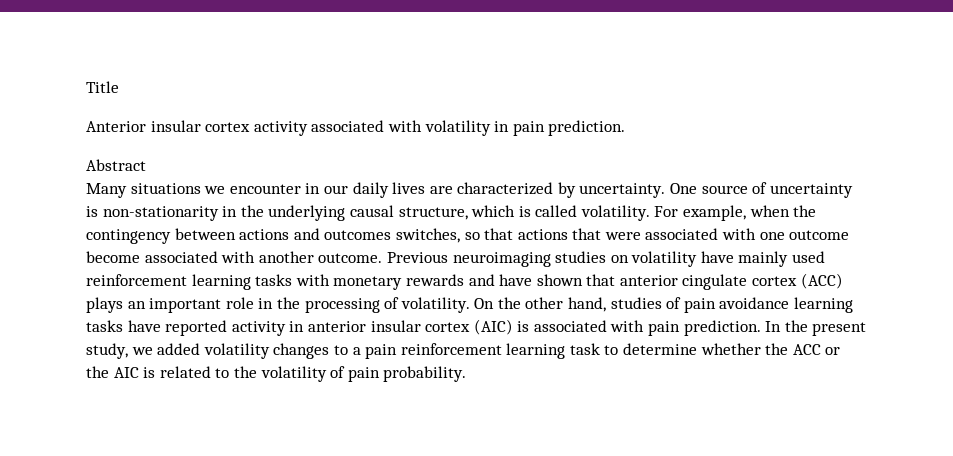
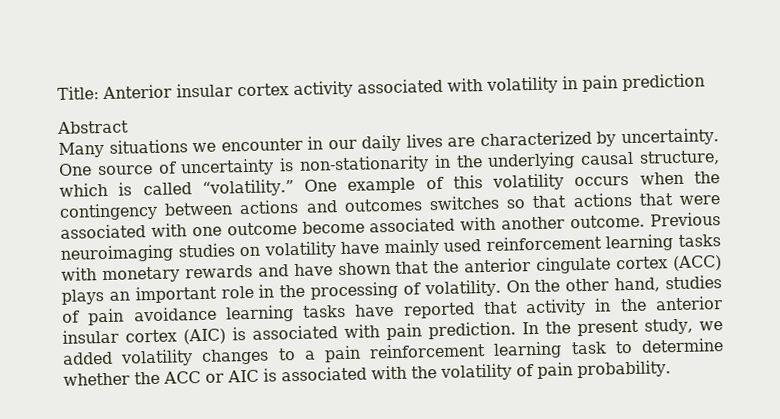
- Title
- Anterior insular cortex activity associated with volatility in pain prediction.
+ Title: Anterior insular cortex activity associated with volatility in pain prediction
- One source of uncertainty is non-stationarity in the underlying causal structure, which is called volatility. For example, when the contingency between actions and outcomes switches, so that actions that were associated with one outcome become associated with another outcome.
+ One source of uncertainty is non-stationarity in the underlying causal structure, which is called “volatility.” One example of this volatility occurs when the contingency between actions and outcomes switches so that actions that were associated with one outcome become associated with another outcome.
- Previous neuroimaging studies on volatility have mainly used reinforcement learning tasks with monetary rewards and have shown that anterior cingulate cortex (ACC) plays an important role in the processing of volatility.
+ Previous neuroimaging studies on volatility have mainly used reinforcement learning tasks with monetary rewards and have shown that the anterior cingulate cortex (ACC) plays an important role in the processing of volatility.
- On the other hand, studies of pain avoidance learning tasks have reported activity in anterior insular cortex (AIC) is associated with pain prediction.
+ On the other hand, studies of pain avoidance learning tasks have reported that activity in the anterior insular cortex (AIC) is associated with pain prediction.
- In the present study, we added volatility changes to a pain reinforcement learning task to determine whether the ACC or the AIC is related to the volatility of pain probability.
+ In the present study, we added volatility changes to a pain reinforcement learning task to determine whether the ACC or AIC is associated with the volatility of pain probability.

